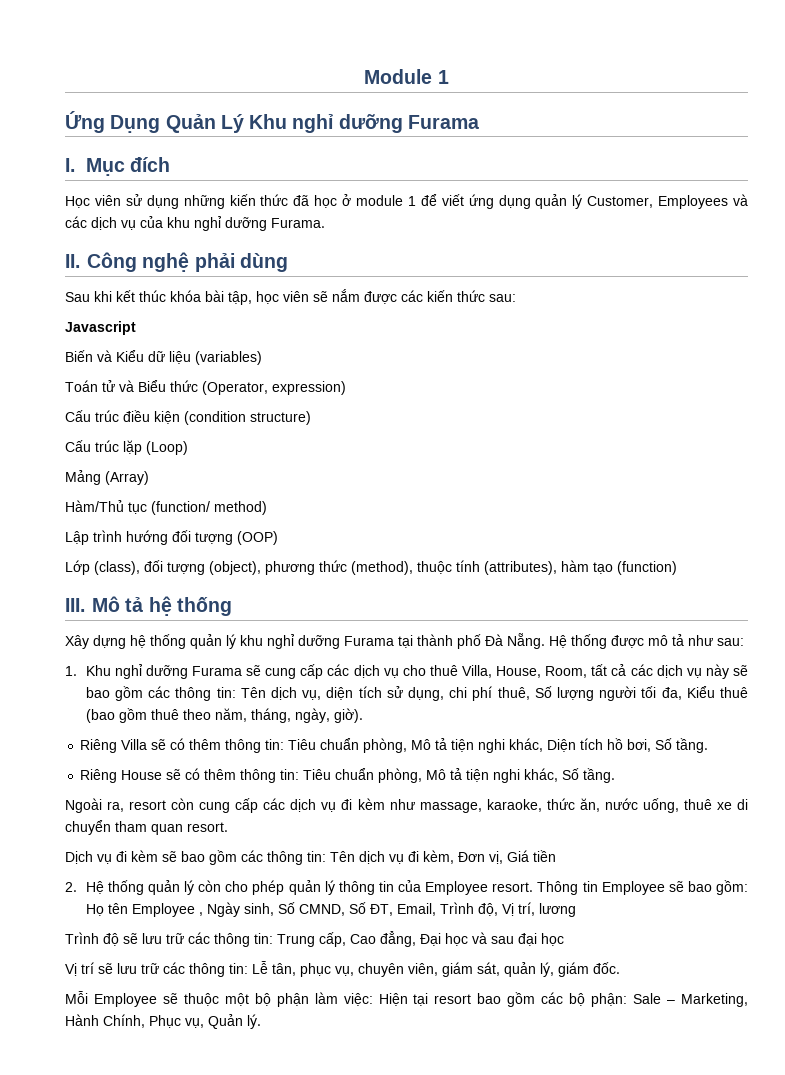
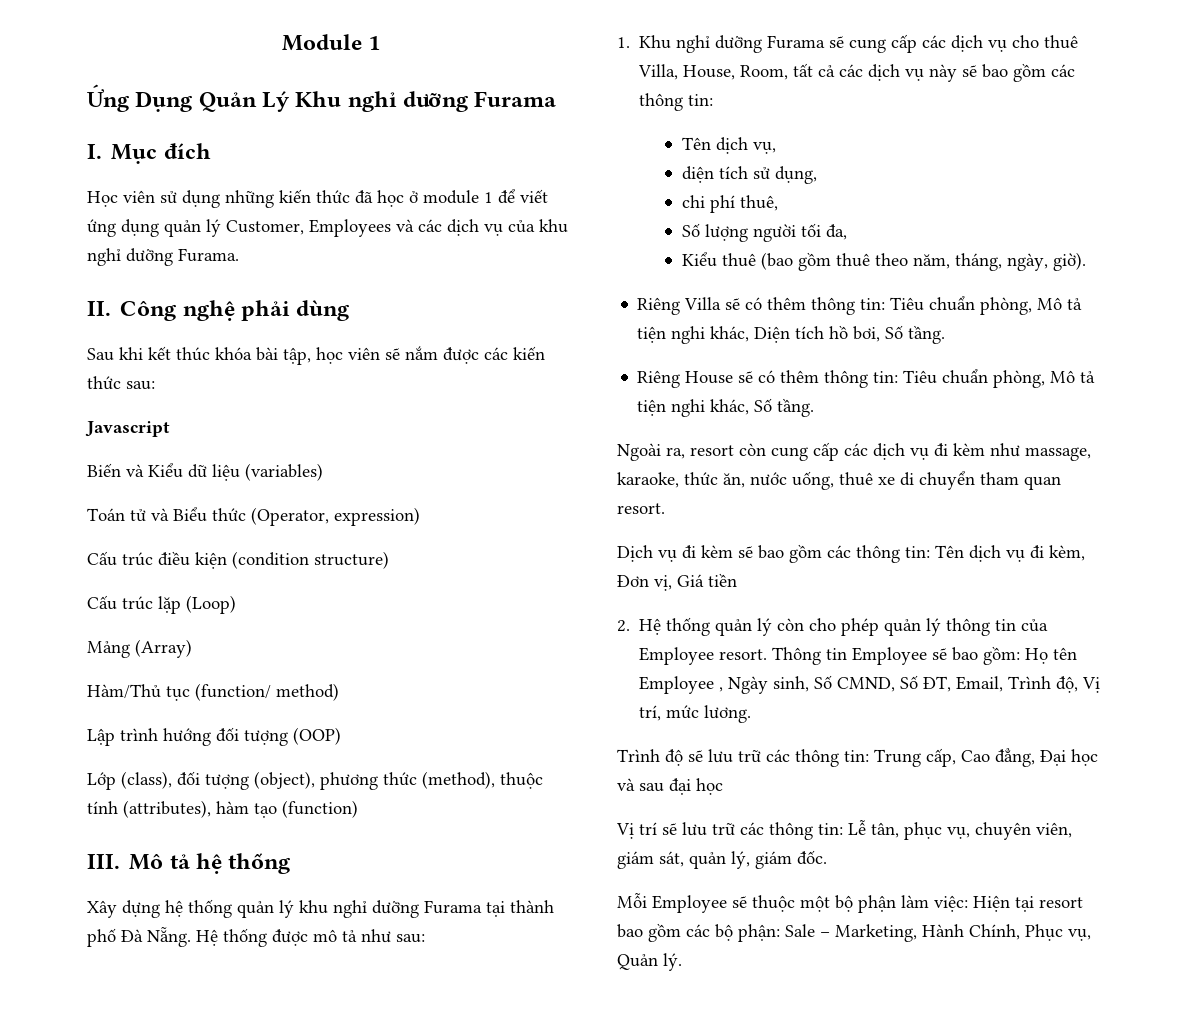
- 1. Khu nghỉ dưỡng Furama sẽ cung cấp các dịch vụ cho thuê Villa, House, Room, tất cả các dịch vụ này sẽ bao gồm các thông tin: Tên dịch vụ, diện tích sử dụng, chi phí thuê, Số lượng người tối đa, Kiểu thuê (bao gồm thuê theo năm, tháng, ngày, giờ).
+ 1. Khu nghỉ dưỡng Furama sẽ cung cấp các dịch vụ cho thuê Villa, House, Room, tất cả các dịch vụ này sẽ bao gồm các thông tin:
+ Tên dịch vụ,
+ diện tích sử dụng,
+ chi phí thuê,
+ Số lượng người tối đa,
+ Kiểu thuê (bao gồm thuê theo năm, tháng, ngày, giờ).
- Thông tin Employee sẽ bao gồm: Họ tên Employee , Ngày sinh, Số CMND, Số ĐT, Email, Trình độ, Vị trí, lương
+ Thông tin Employee sẽ bao gồm: Họ tên Employee , Ngày sinh, Số CMND, Số ĐT, Email, Trình độ, Vị trí, mức lương.

